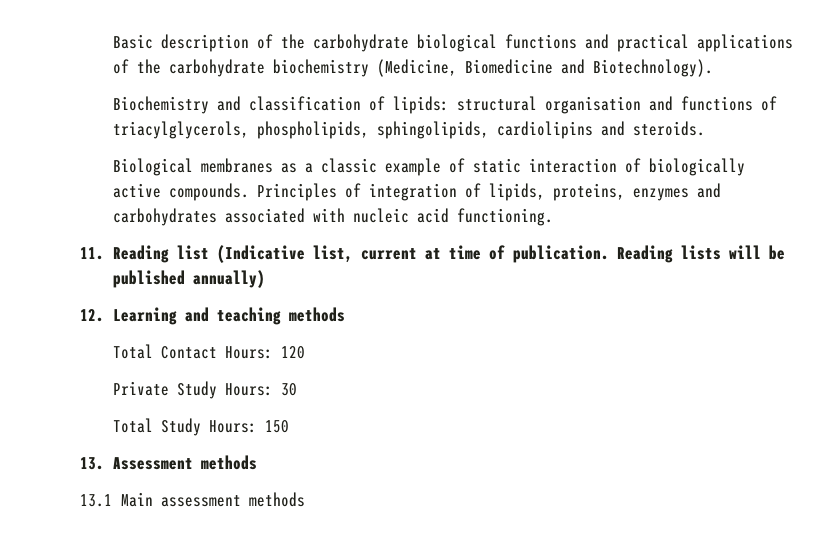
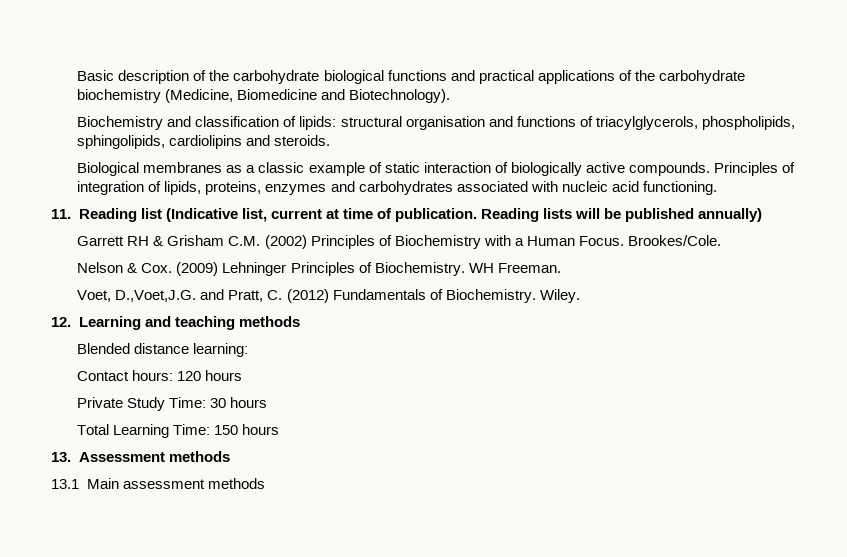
+ Garrett RH & Grisham C.M. (2002) Principles of Biochemistry with a Human Focus. Brookes/Cole.
+ Nelson & Cox. (2009) Lehninger Principles of Biochemistry. WH Freeman.
+ Voet, D.,Voet,J.G. and Pratt, C. (2012) Fundamentals of Biochemistry. Wiley.
- Total Contact Hours: 120
+ Blended distance learning:
+ Contact hours: 120 hours
- Private Study Hours: 30
- Total Study Hours: 150
+ Private Study Time: 30 hours
+ Total Learning Time: 150 hours

